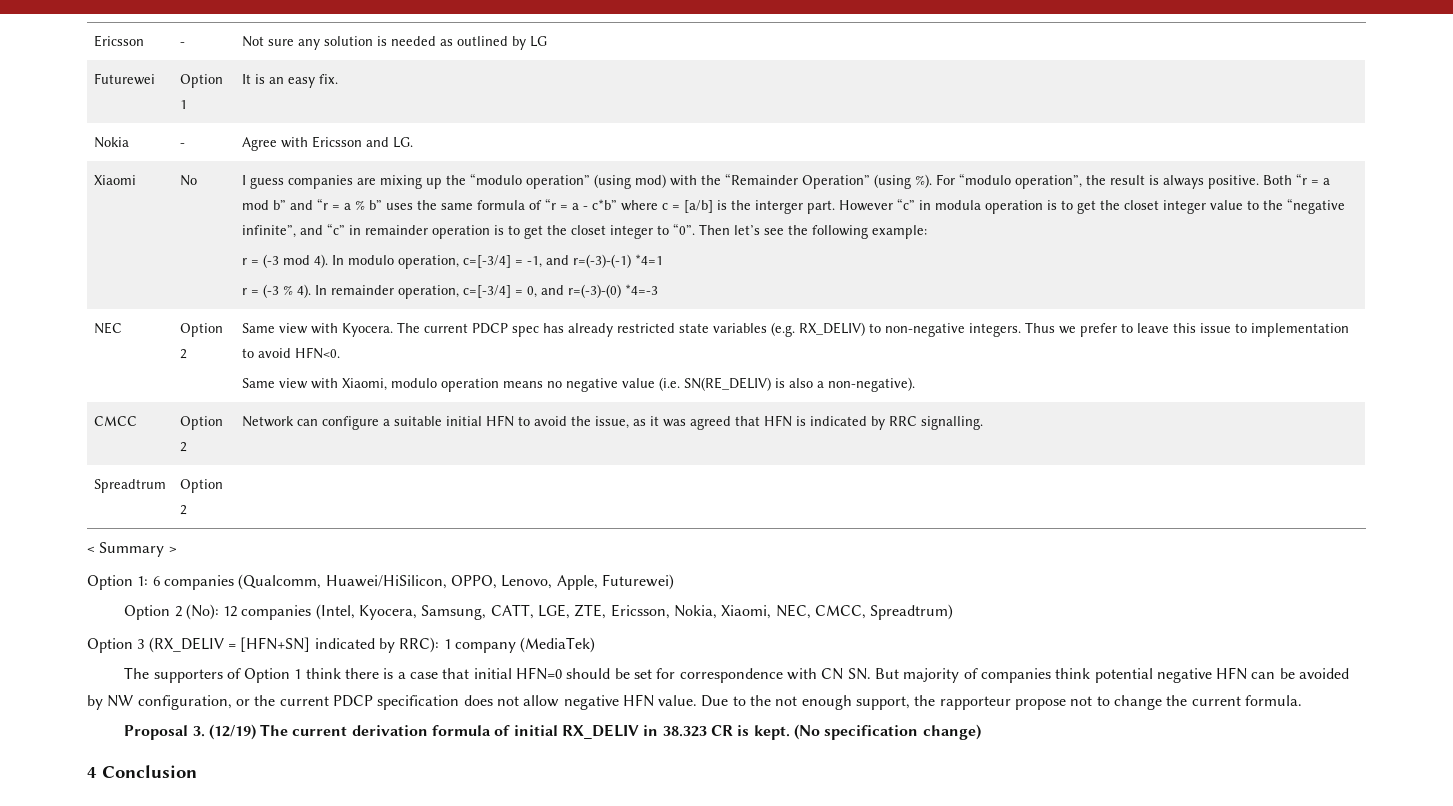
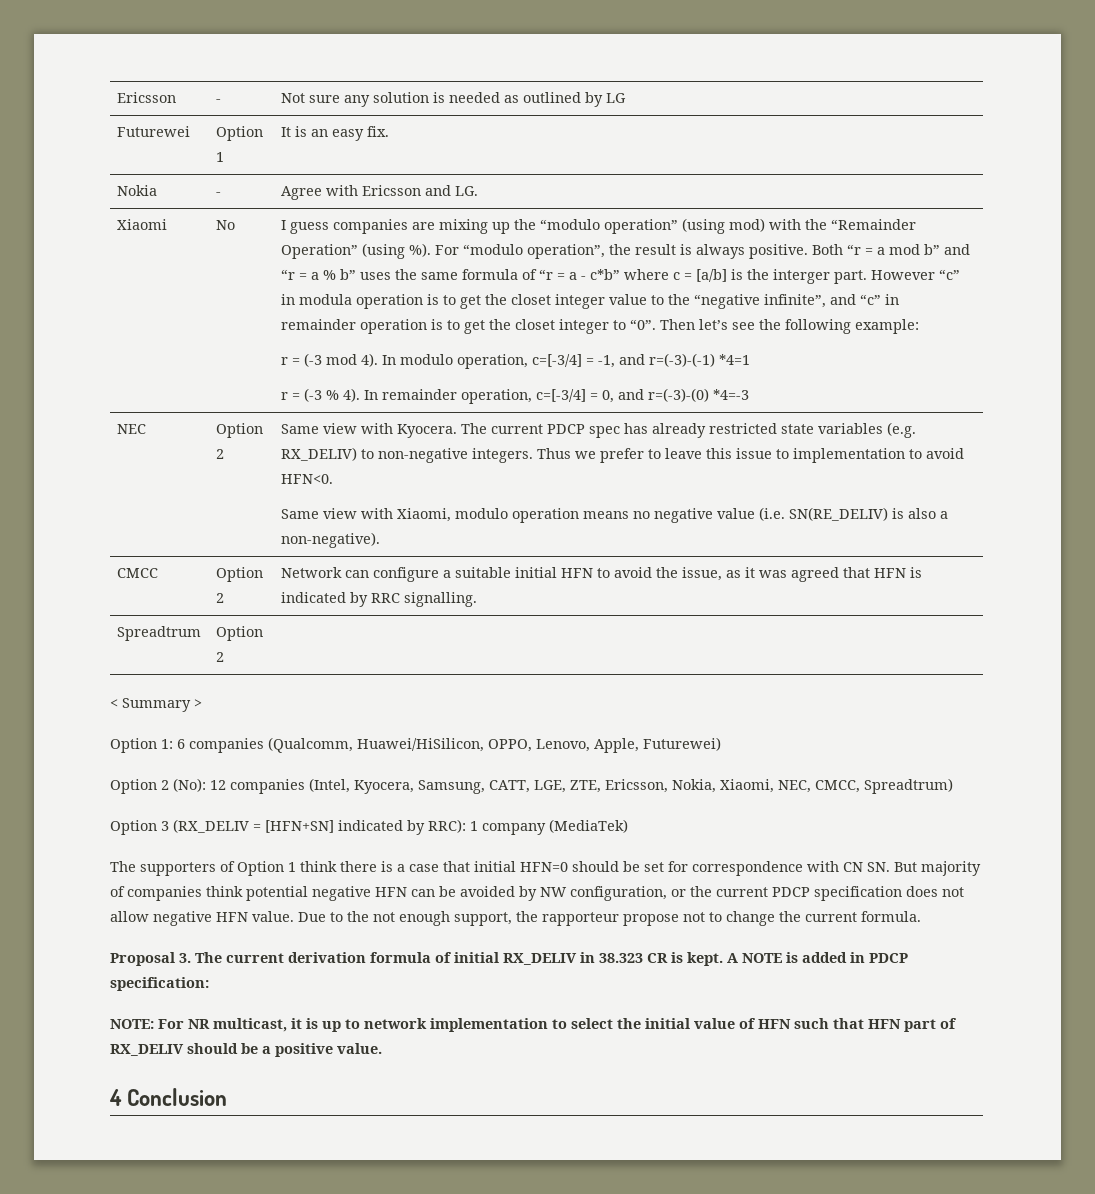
- Proposal 3. (12/19) The current derivation formula of initial RX_DELIV in 38.323 CR is kept.
+ Proposal 3. The current derivation formula of initial RX_DELIV in 38.323 CR is kept.
- (No specification change)
+ A NOTE is added in PDCP specification:
+ NOTE: For NR multicast, it is up to network implementation to select the initial value of HFN such that HFN part of RX_DELIV should be a positive value.

